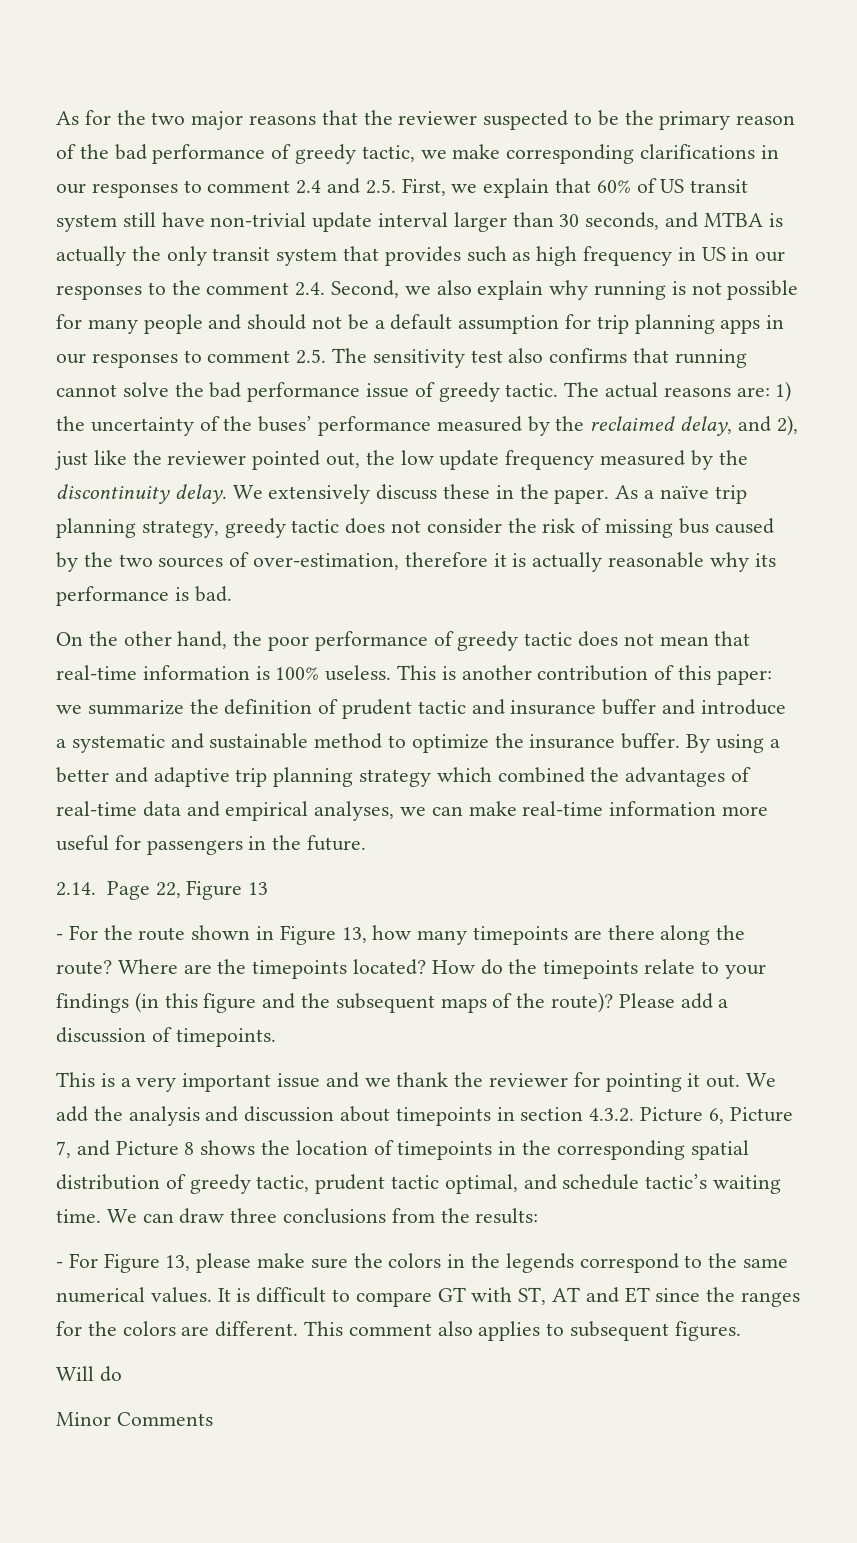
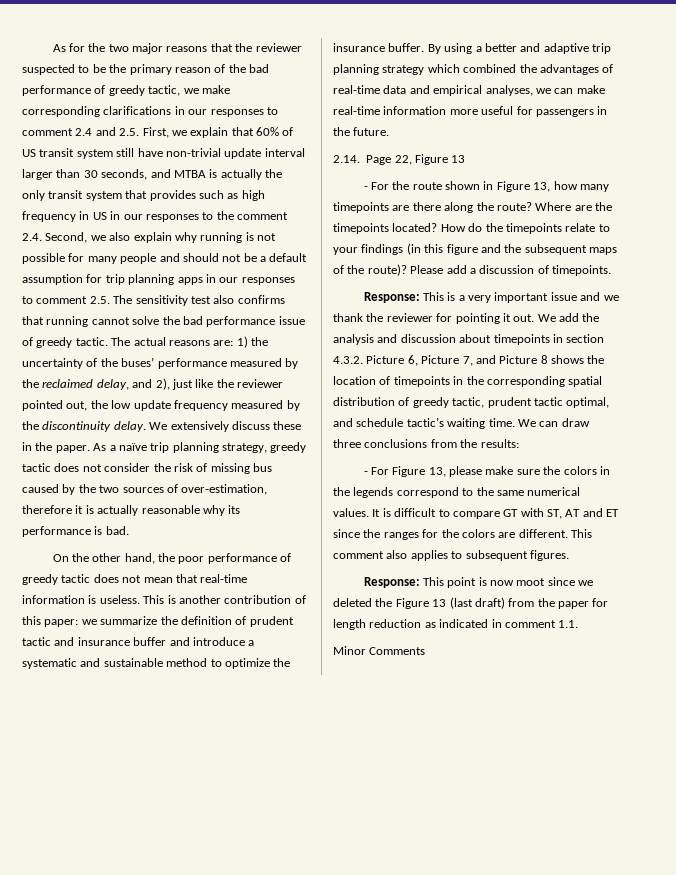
- On the other hand, the poor performance of greedy tactic does not mean that real-time information is 100% useless.
+ On the other hand, the poor performance of greedy tactic does not mean that real-time information is useless.
- This is a very important issue and we thank the reviewer for pointing it out.
+ Response: This is a very important issue and we thank the reviewer for pointing it out.
- Will do
+ Response: This point is now moot since we deleted the Figure 13 (last draft) from the paper for length reduction as indicated in comment 1.1.

